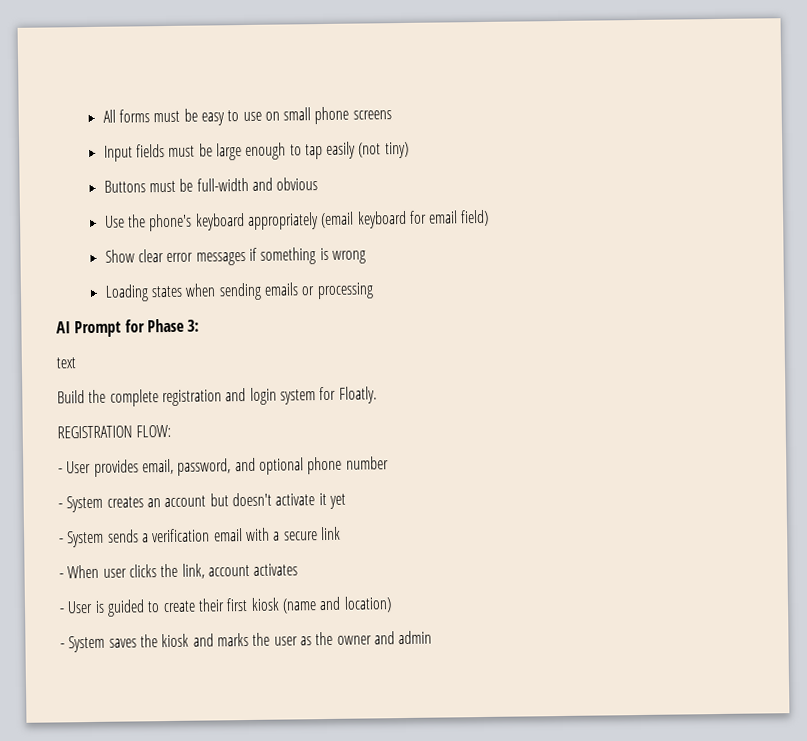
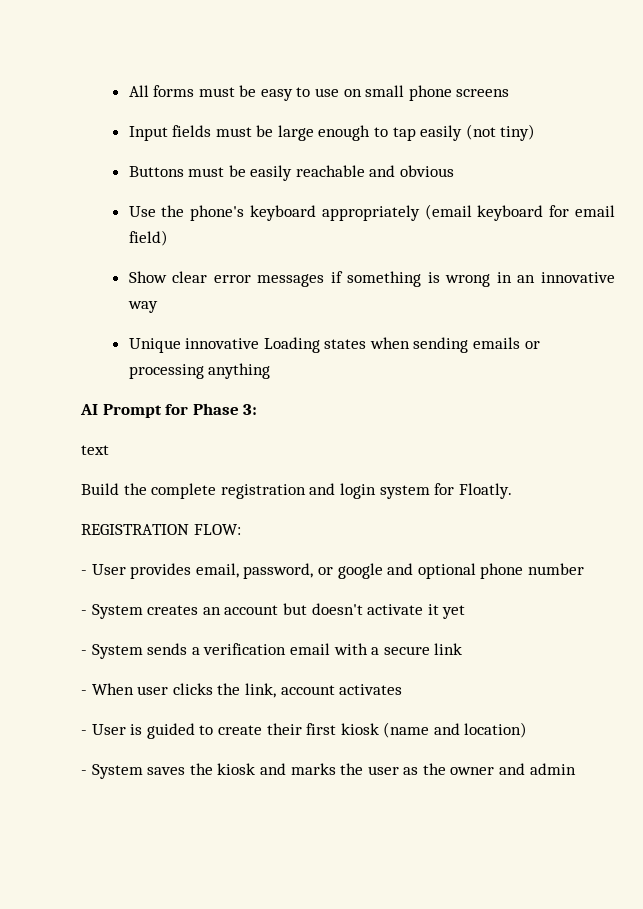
- Buttons must be full-width and obvious
+ Buttons must be easily reachable and obvious
- Show clear error messages if something is wrong
- Loading states when sending emails or processing
+ Show clear error messages if something is wrong in an innovative way
+ Unique innovative Loading states when sending emails or processing anything
- - User provides email, password, and optional phone number
+ - User provides email, password, or google and optional phone number

